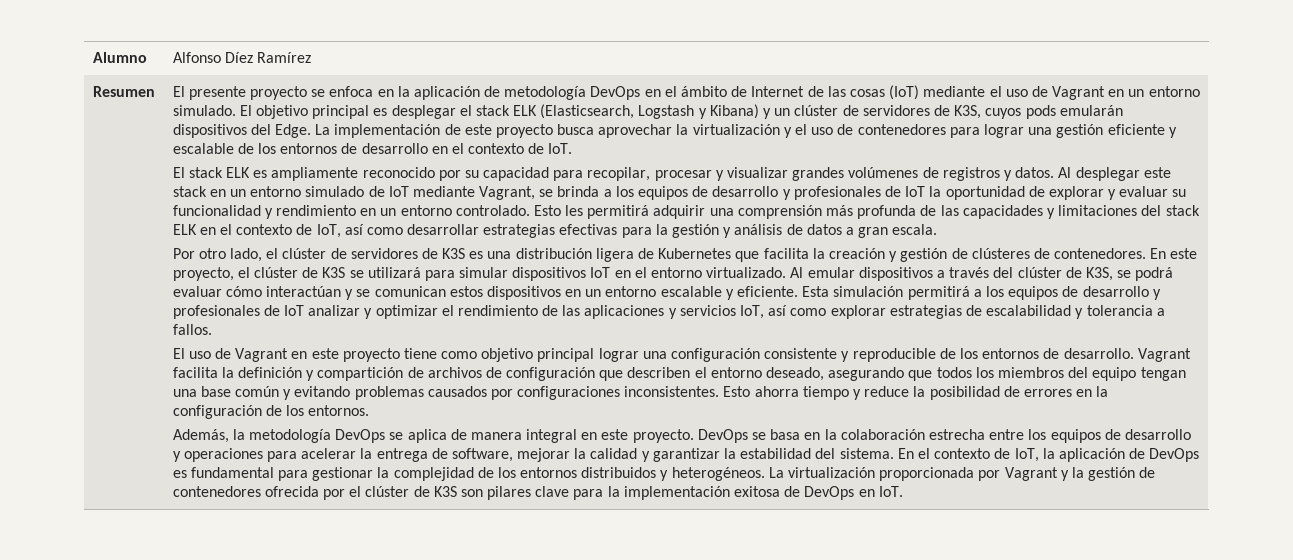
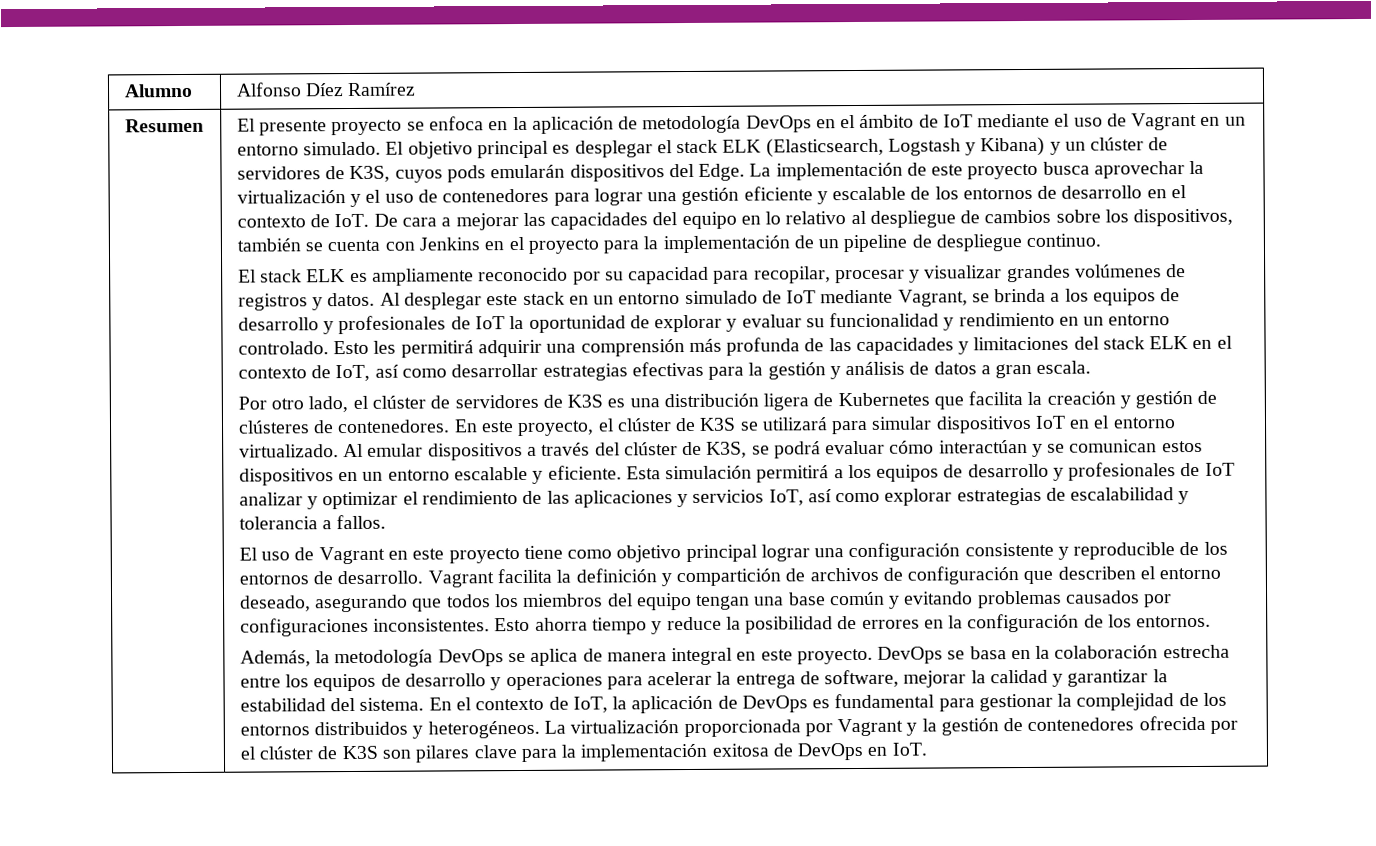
- El presente proyecto se enfoca en la aplicación de metodología DevOps en el ámbito de Internet de las cosas (IoT) mediante el uso de Vagrant en un entorno simulado.
+ El presente proyecto se enfoca en la aplicación de metodología DevOps en el ámbito de IoT mediante el uso de Vagrant en un entorno simulado.
- La implementación de este proyecto busca aprovechar la virtualización y el uso de contenedores para lograr una gestión eficiente y escalable de los entornos de desarrollo en el contexto de IoT.
+ La implementación de este proyecto busca aprovechar la virtualización y el uso de contenedores para lograr una gestión eficiente y escalable de los entornos de desarrollo en el contexto de IoT. De cara a mejorar las capacidades del equipo en lo relativo al despliegue de cambios sobre los dispositivos, también se cuenta con Jenkins en el proyecto para la implementación de un pipeline de despliegue continuo.

